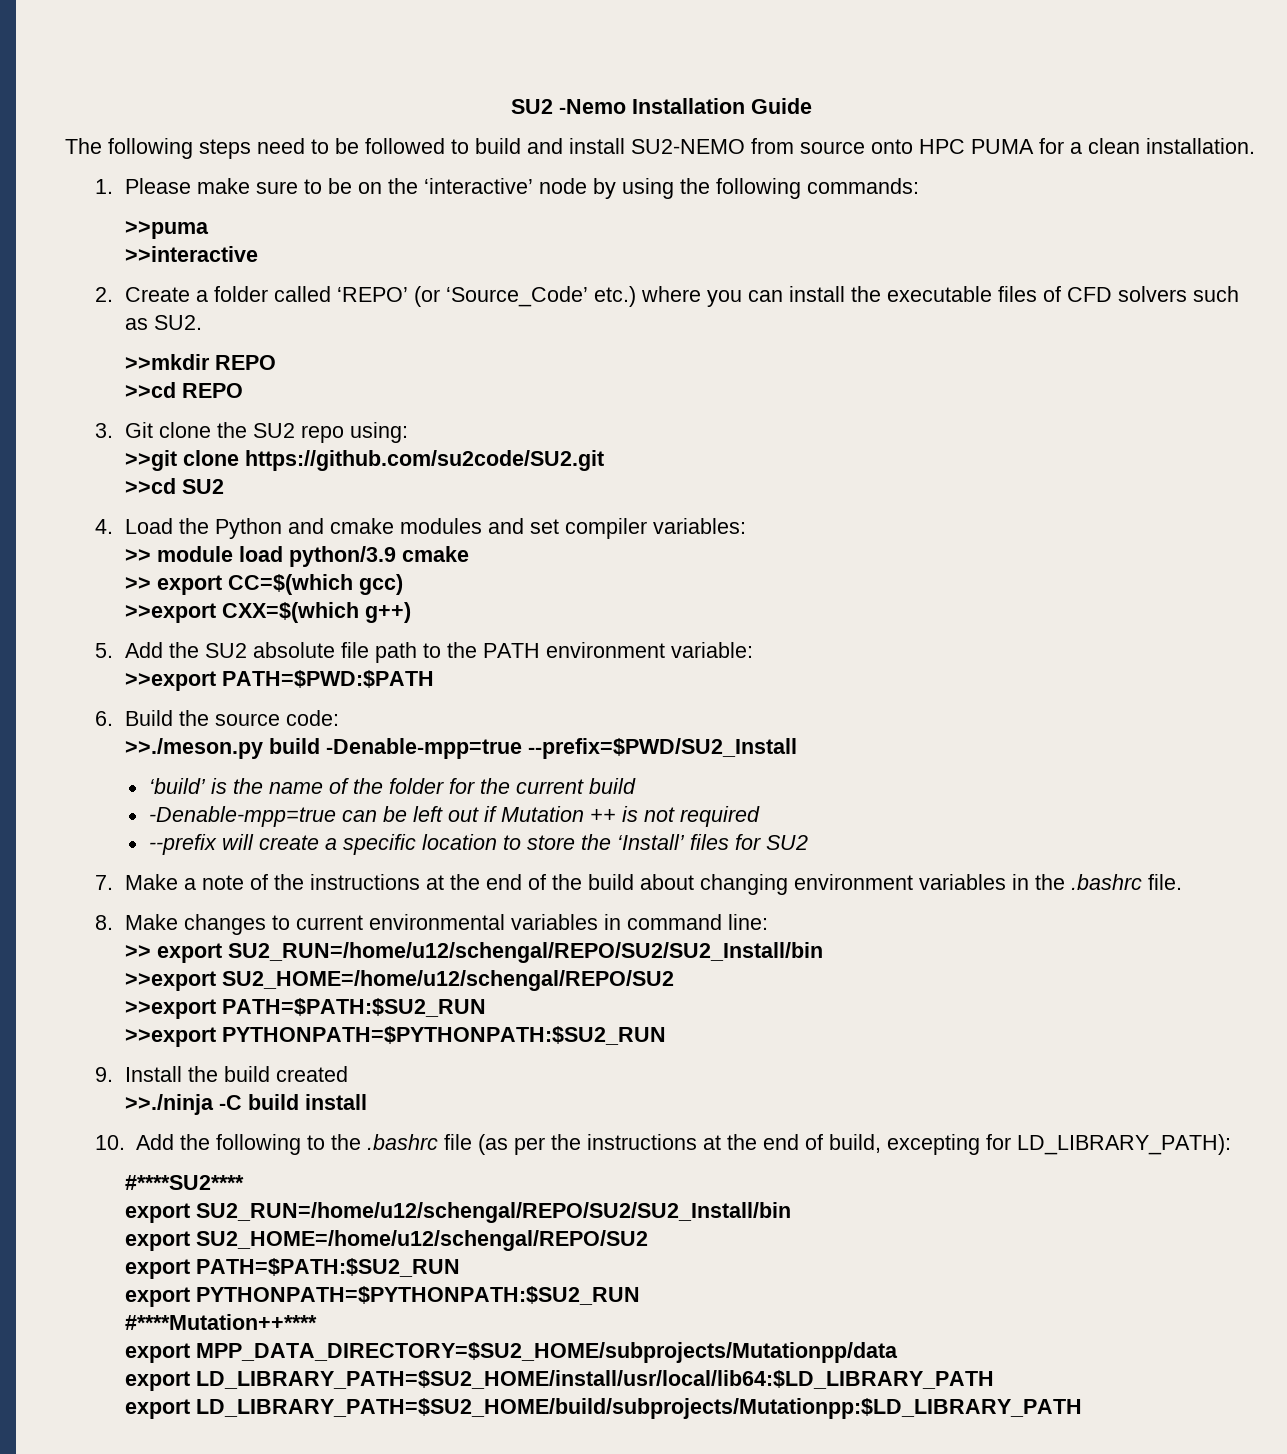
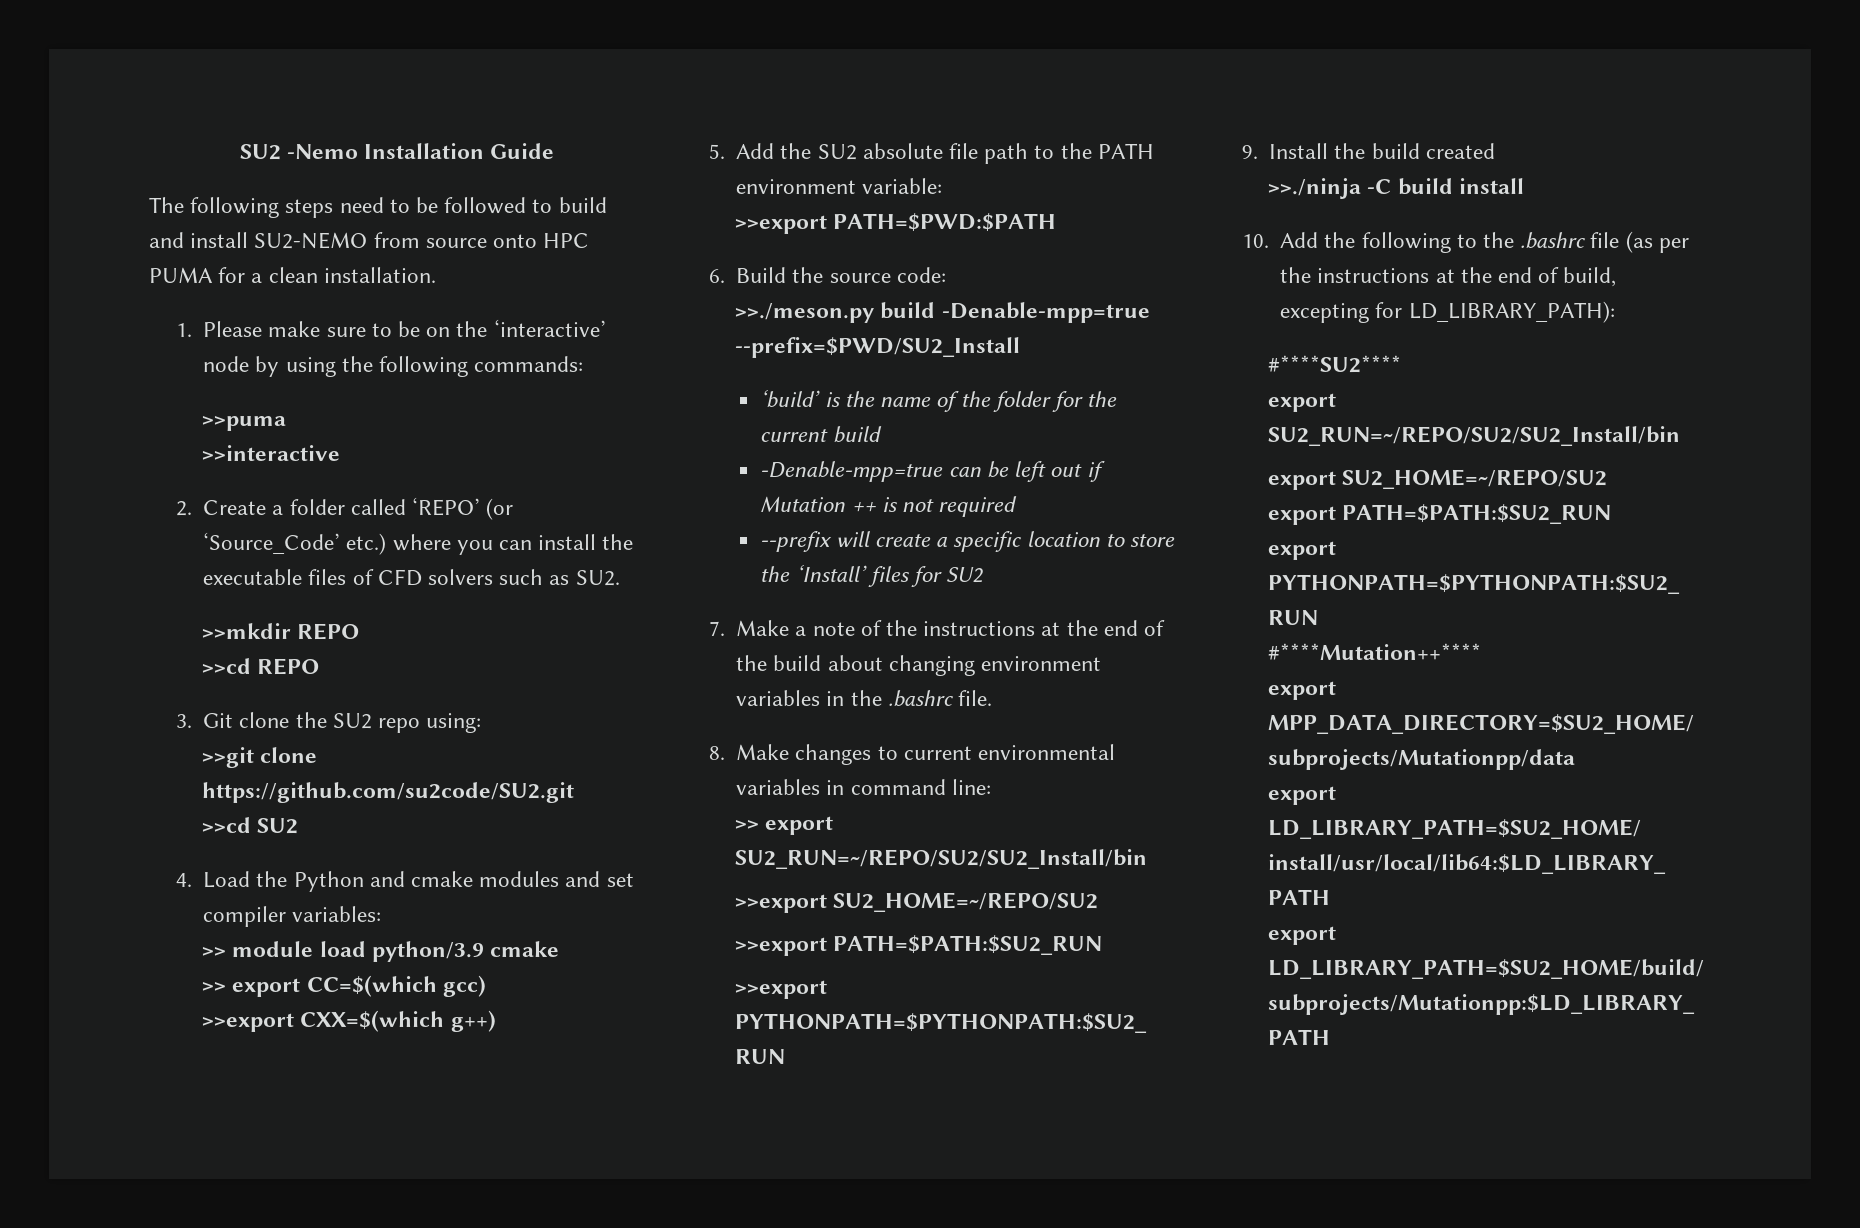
- >> export SU2_RUN=/home/u12/schengal/REPO/SU2/SU2_Install/bin
- >>export SU2_HOME=/home/u12/schengal/REPO/SU2
+ >> export SU2_RUN=~/REPO/SU2/SU2_Install/bin
+ >>export SU2_HOME=~/REPO/SU2
  #****SU2****
- export SU2_RUN=/home/u12/schengal/REPO/SU2/SU2_Install/bin
- export SU2_HOME=/home/u12/schengal/REPO/SU2
+ export SU2_RUN=~/REPO/SU2/SU2_Install/bin
+ export SU2_HOME=~/REPO/SU2

